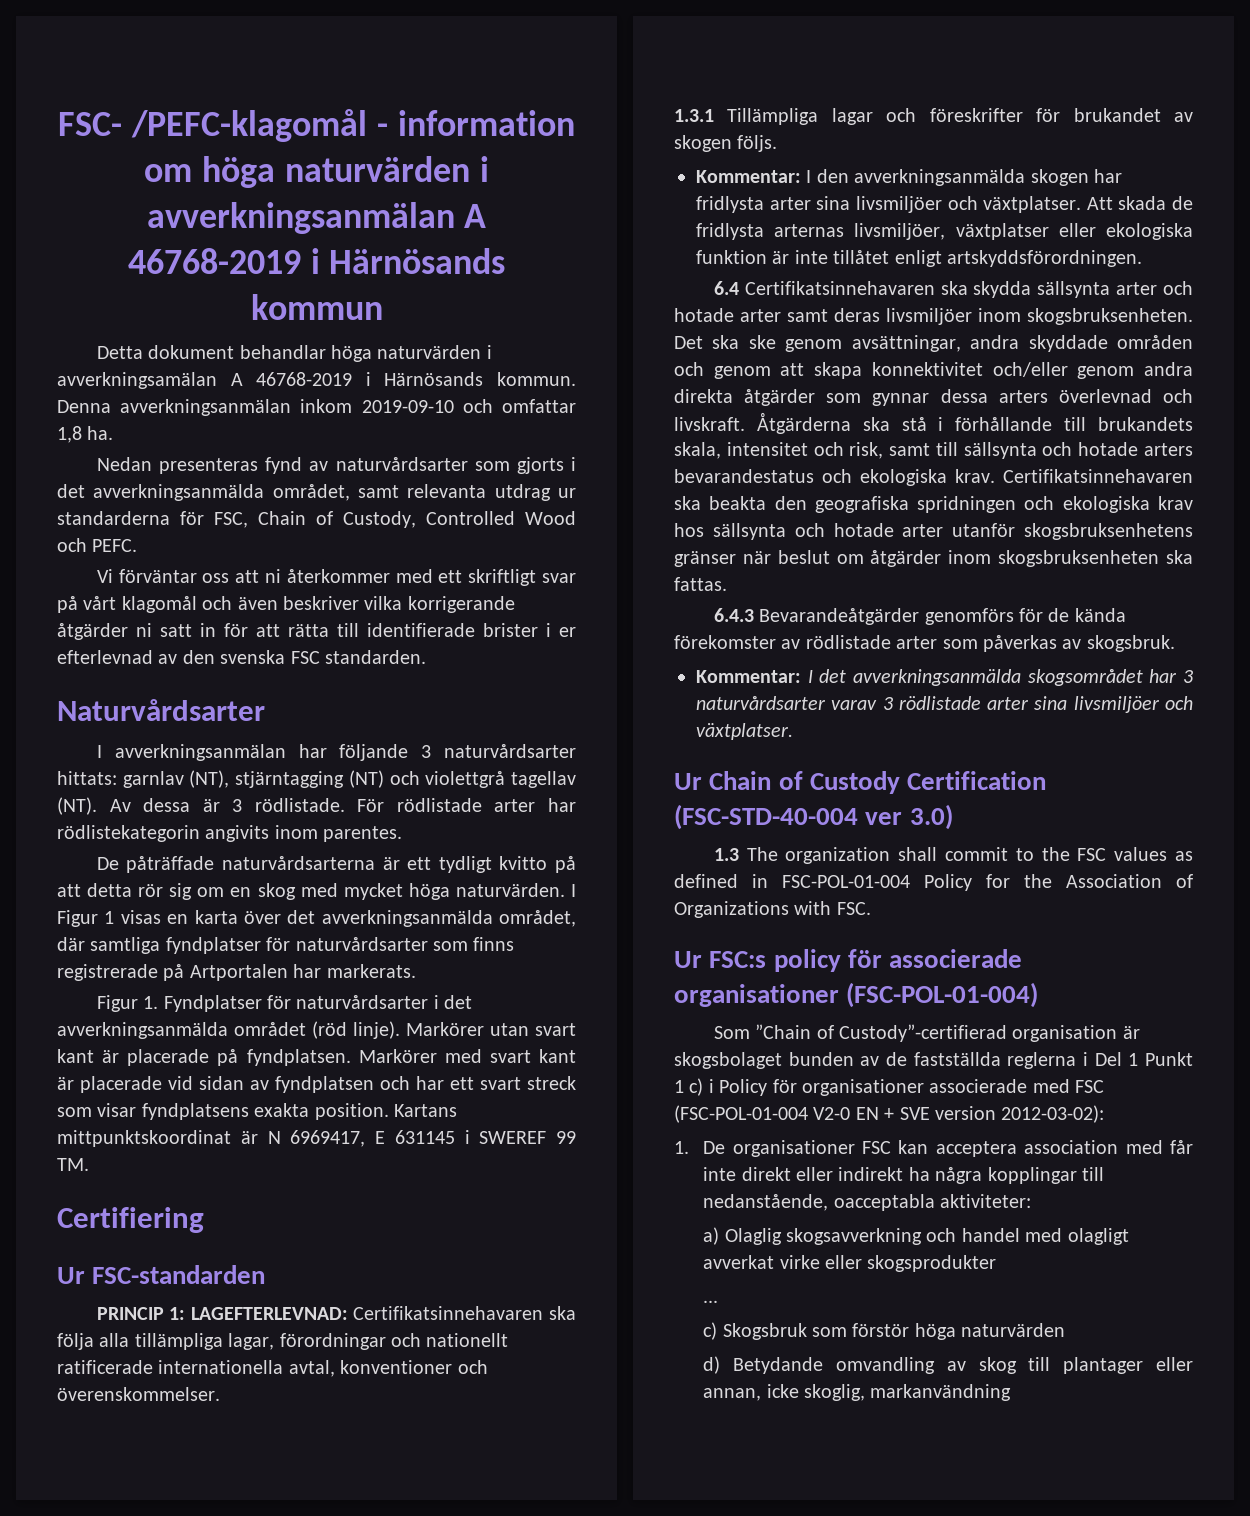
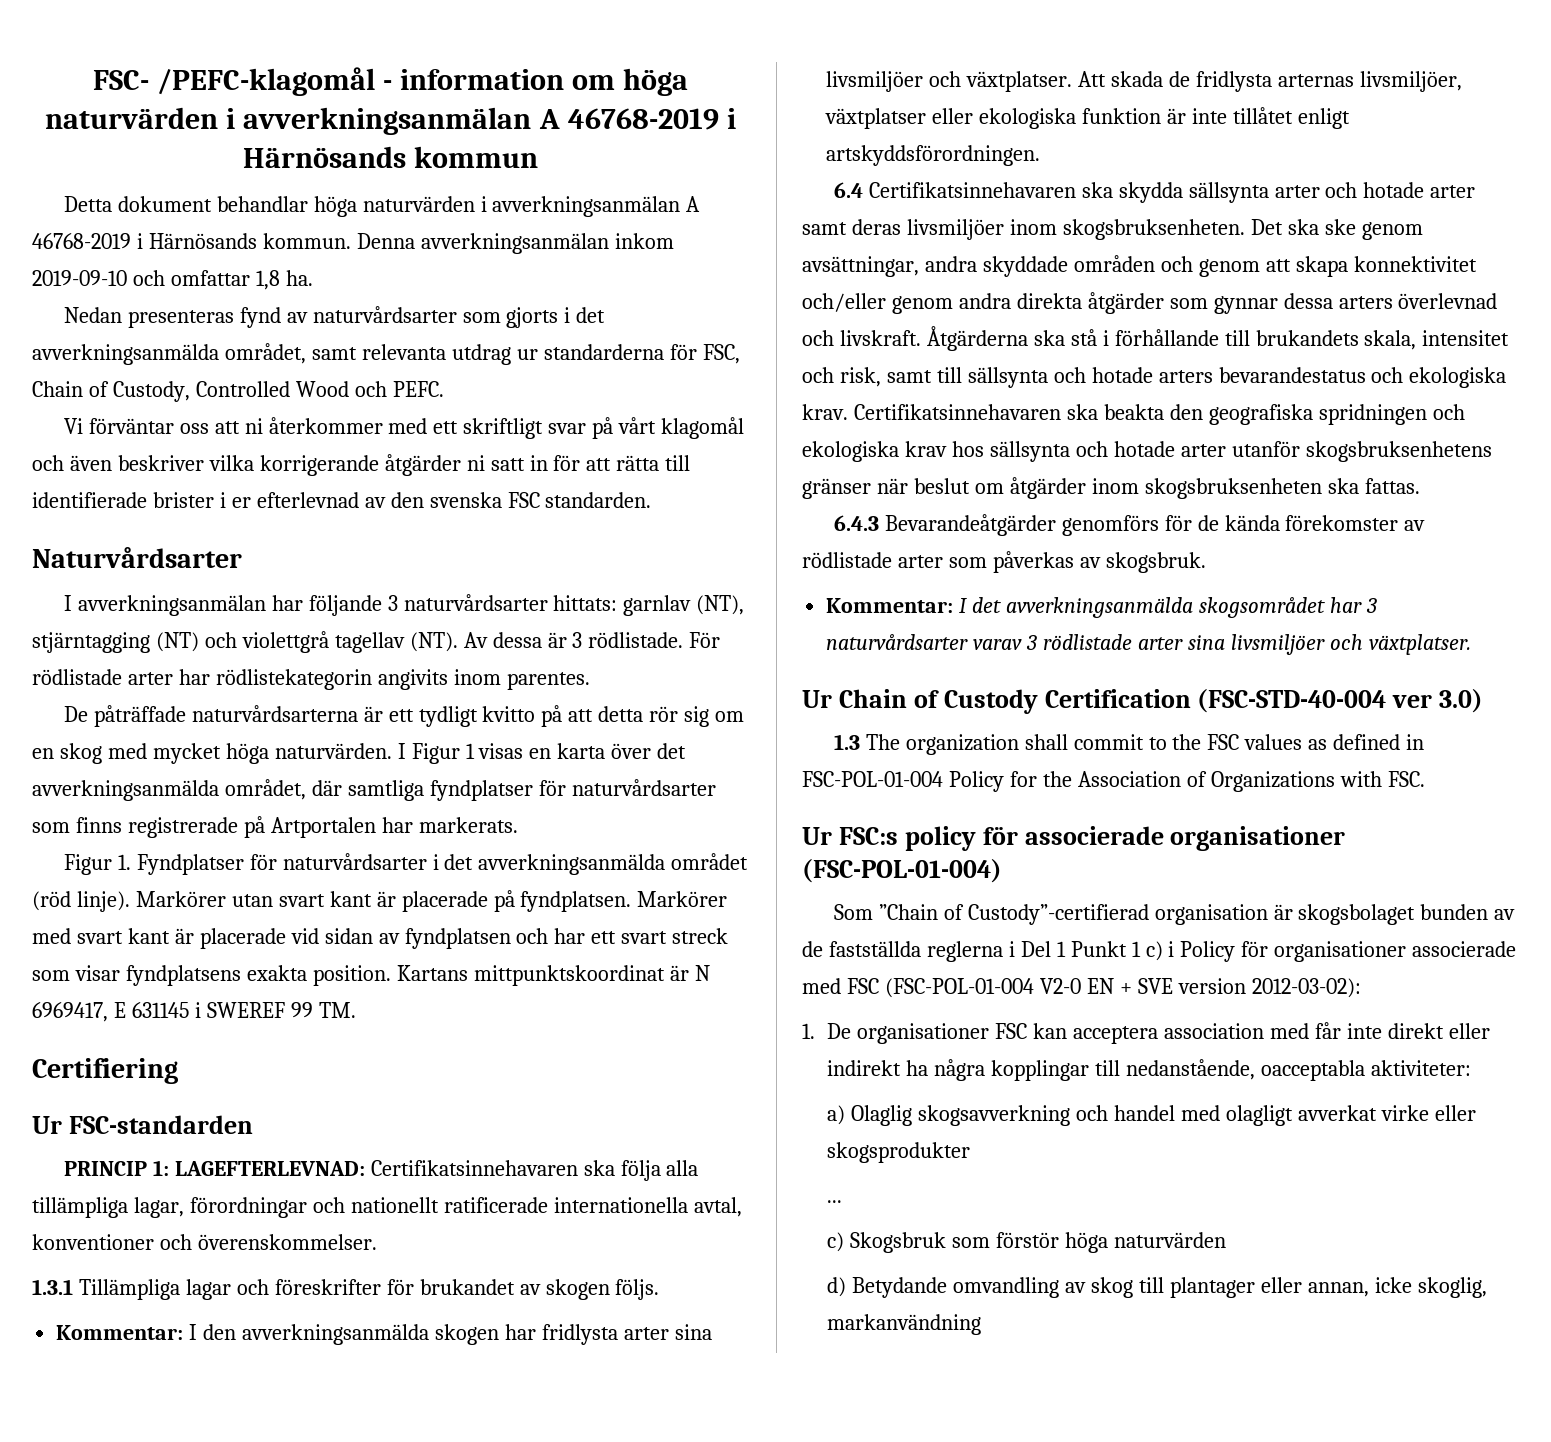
- Detta dokument behandlar höga naturvärden i avverkningsamälan A 46768-2019 i Härnösands kommun.
+ Detta dokument behandlar höga naturvärden i avverkningsanmälan A 46768-2019 i Härnösands kommun.

